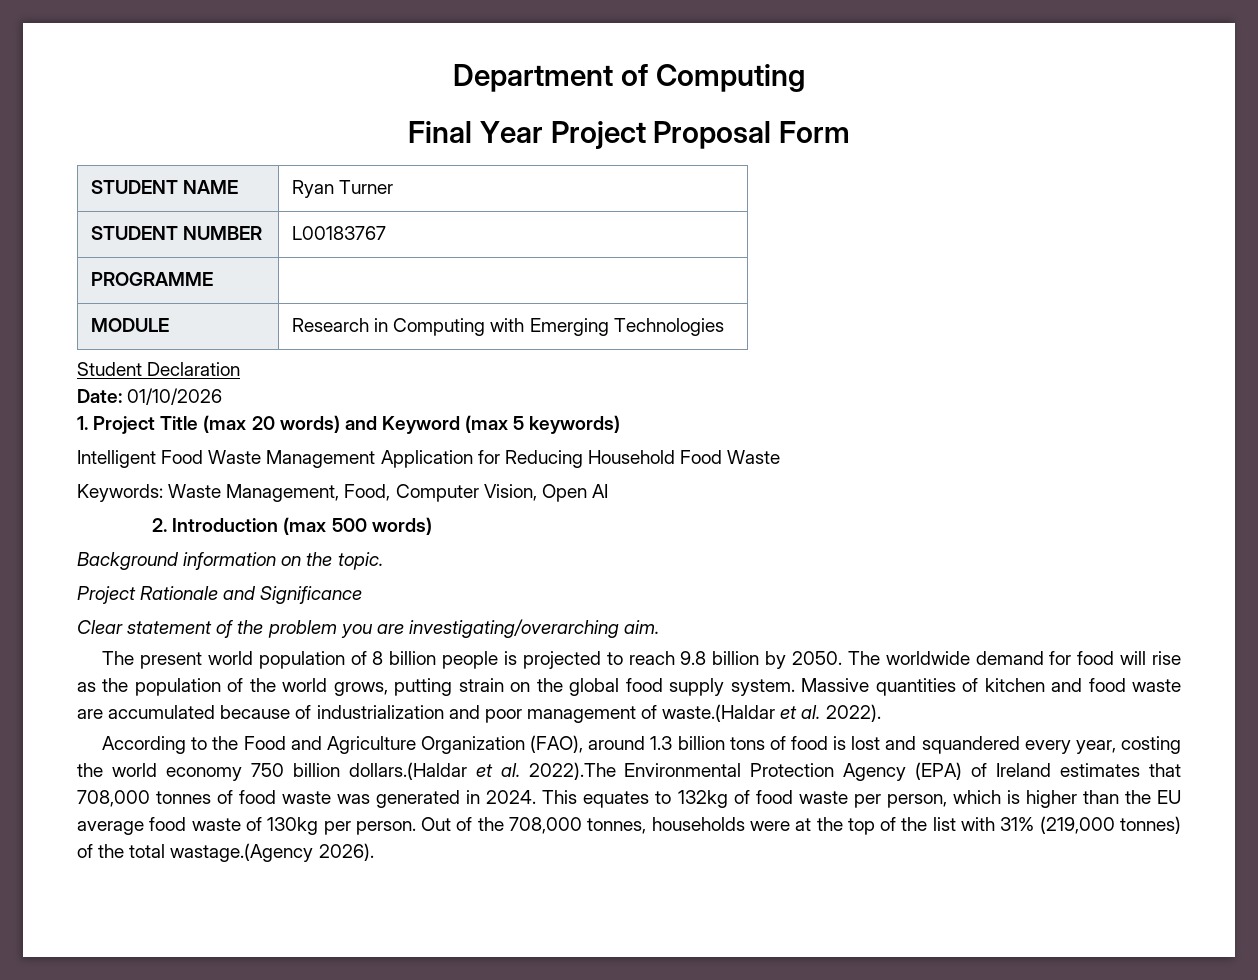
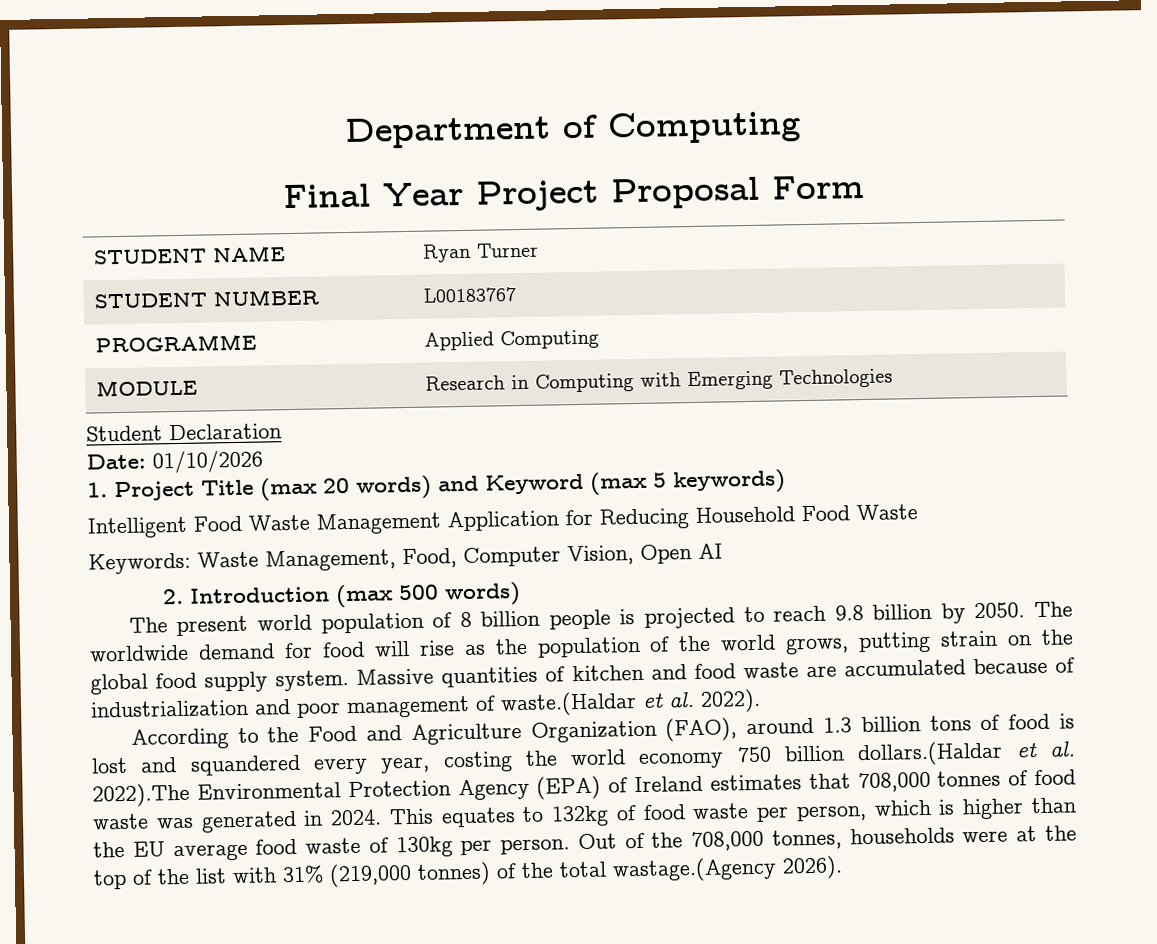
- PROGRAMME |
+ PROGRAMME | Applied Computing
- Background information on the topic.
- Project Rationale and Significance
- Clear statement of the problem you are investigating/overarching aim.

